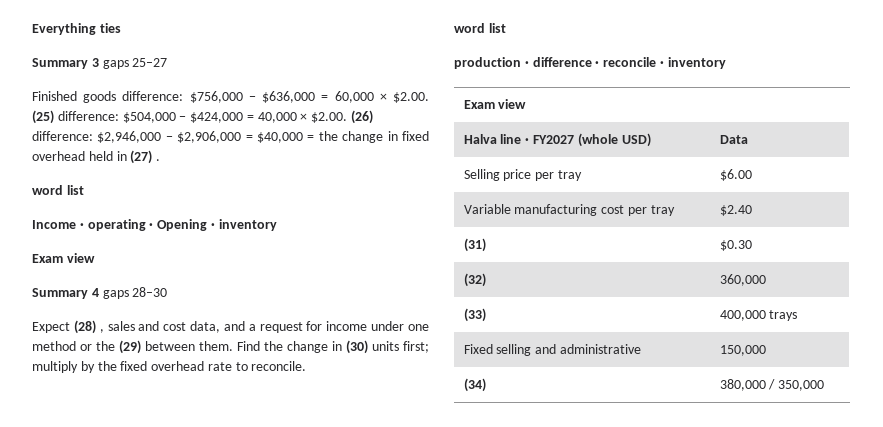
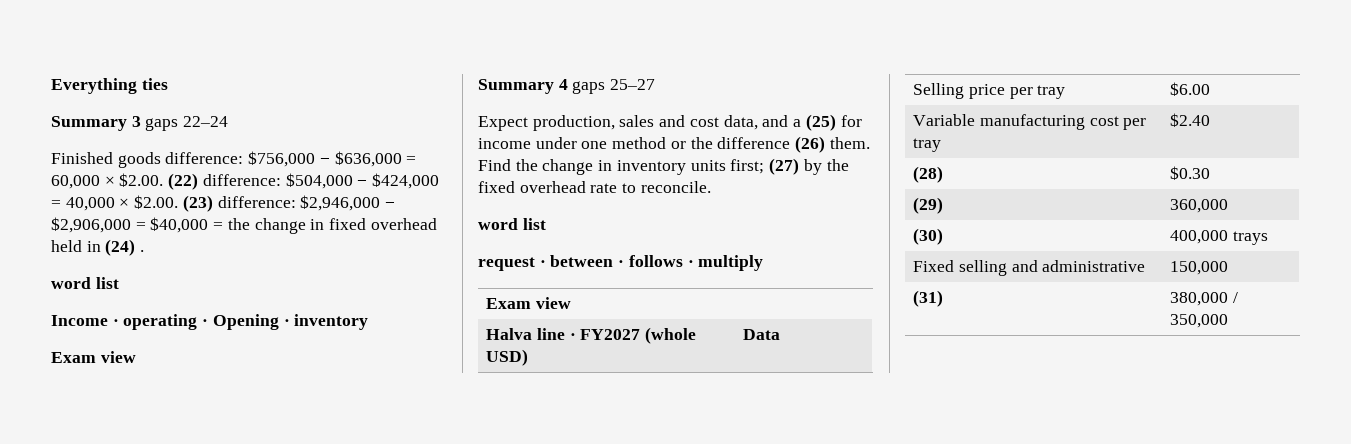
- Summary 3 gaps 25–27
+ Summary 3 gaps 22–24
- Finished goods difference: $756,000 − $636,000 = 60,000 × $2.00. (25) difference: $504,000 − $424,000 = 40,000 × $2.00. (26) difference: $2,946,000 − $2,906,000 = $40,000 = the change in fixed overhead held in (27) .
+ Finished goods difference: $756,000 − $636,000 = 60,000 × $2.00. (22) difference: $504,000 − $424,000 = 40,000 × $2.00. (23) difference: $2,946,000 − $2,906,000 = $40,000 = the change in fixed overhead held in (24) .
- Summary 4 gaps 28–30
+ Summary 4 gaps 25–27
- Expect (28) , sales and cost data, and a request for income under one method or the (29) between them.
+ Expect production, sales and cost data, and a (25) for income under one method or the difference (26) them.
- Find the change in (30) units first; multiply by the fixed overhead rate to reconcile.
+ Find the change in inventory units first; (27) by the fixed overhead rate to reconcile.
- production · difference · reconcile · inventory
+ request · between · follows · multiply
- (31) | $0.30
+ (28) | $0.30
- (32) | 360,000
+ (29) | 360,000
- (33) | 400,000 trays
+ (30) | 400,000 trays
- (34) | 380,000 / 350,000
+ (31) | 380,000 / 350,000

